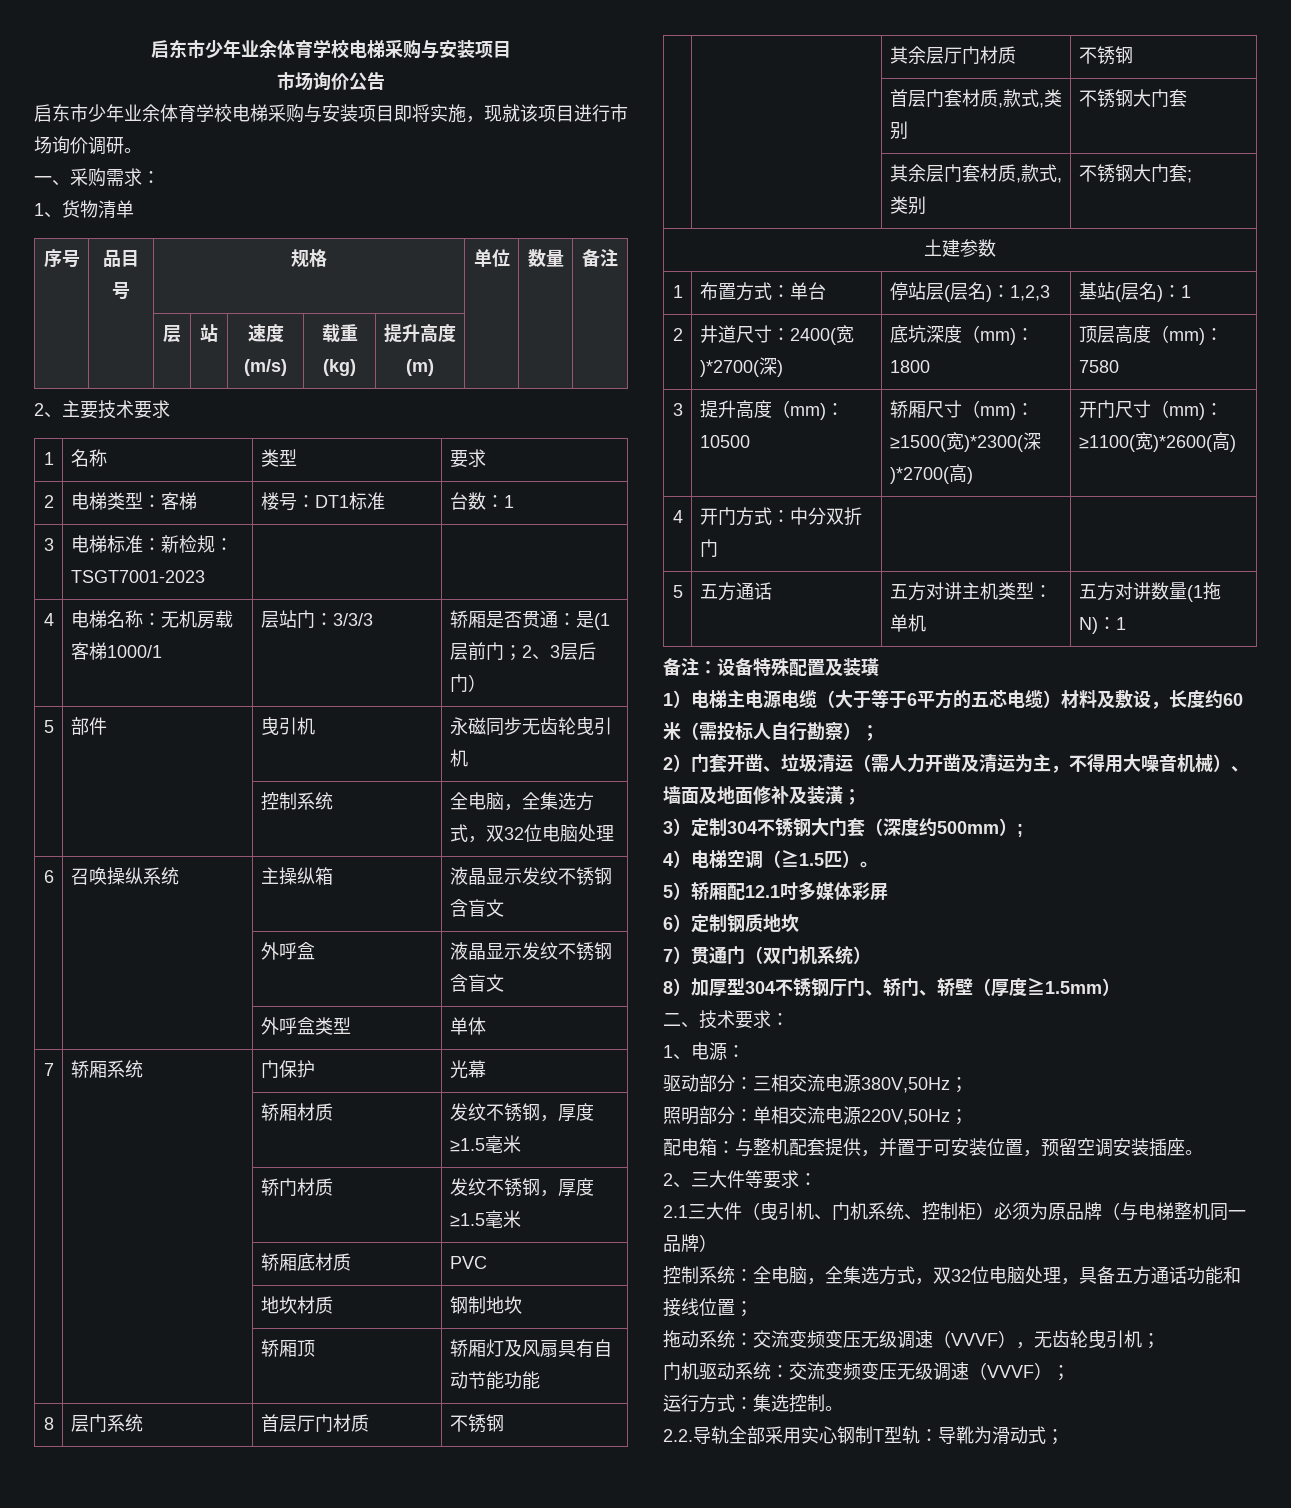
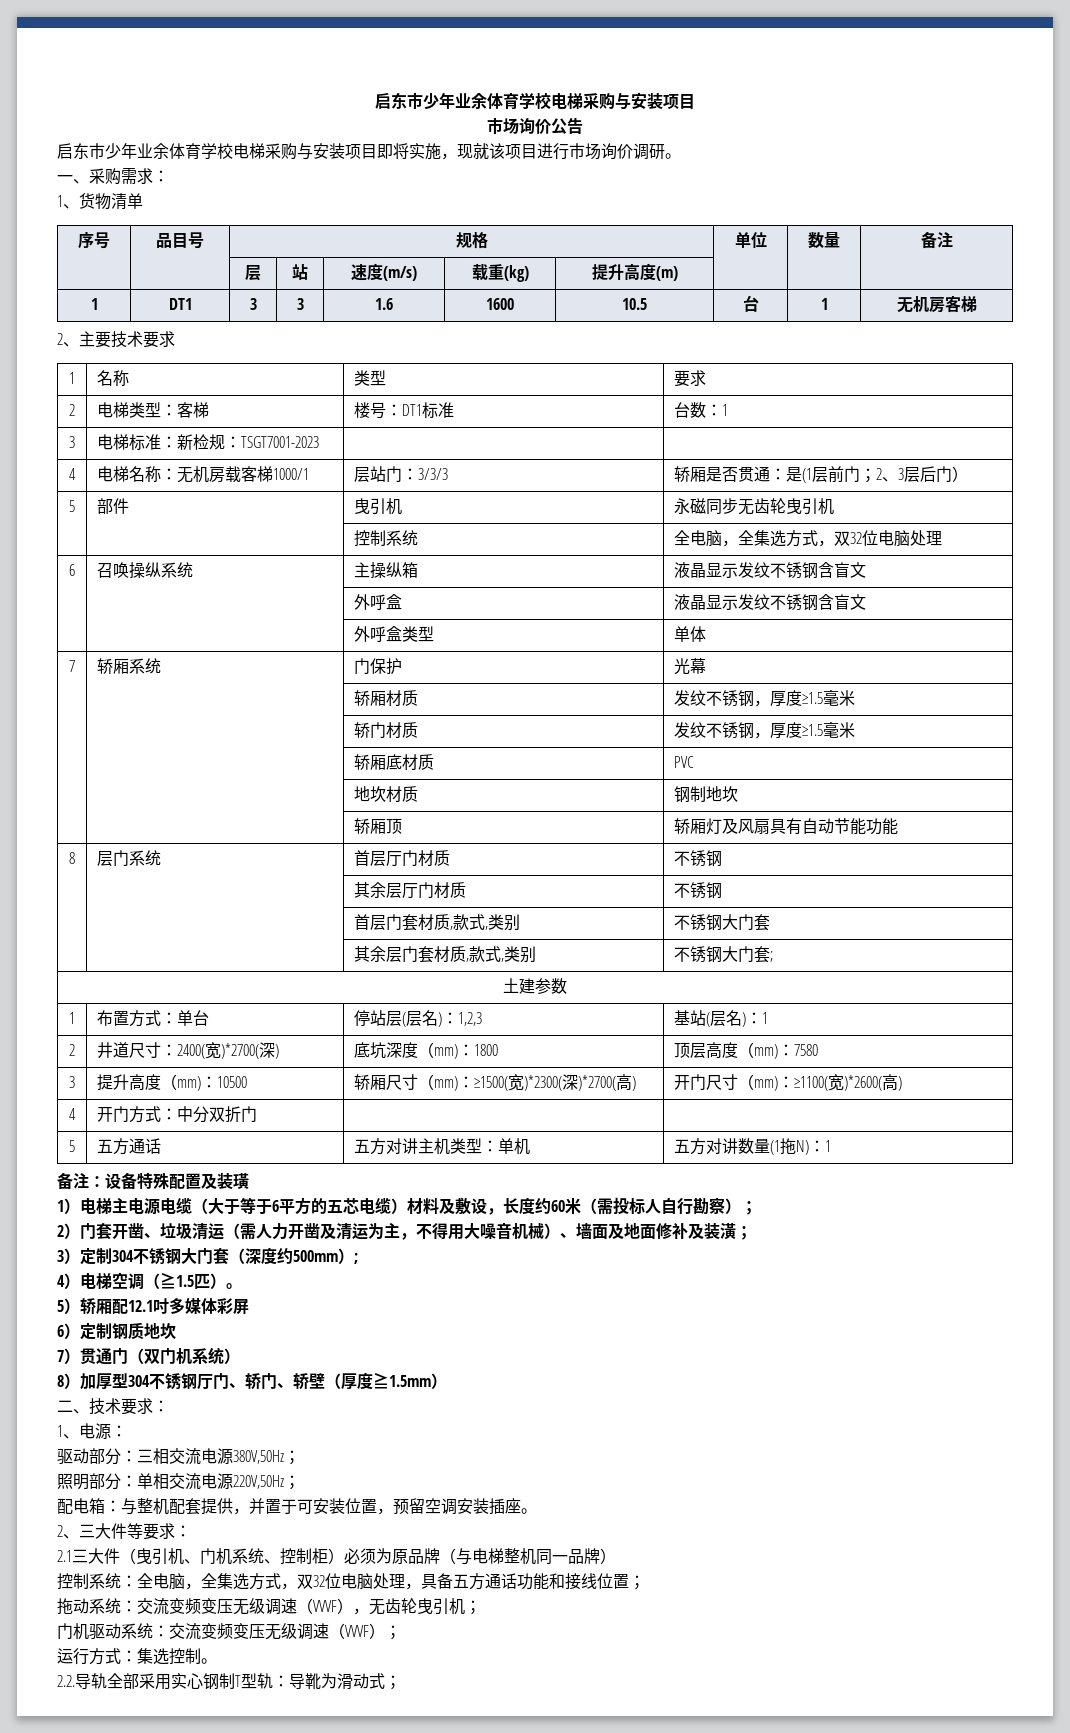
+ 1 | DT1 | 3 | 3 | 1.6 | 1600 | 10.5 | 台 | 1 | 无机房客梯

